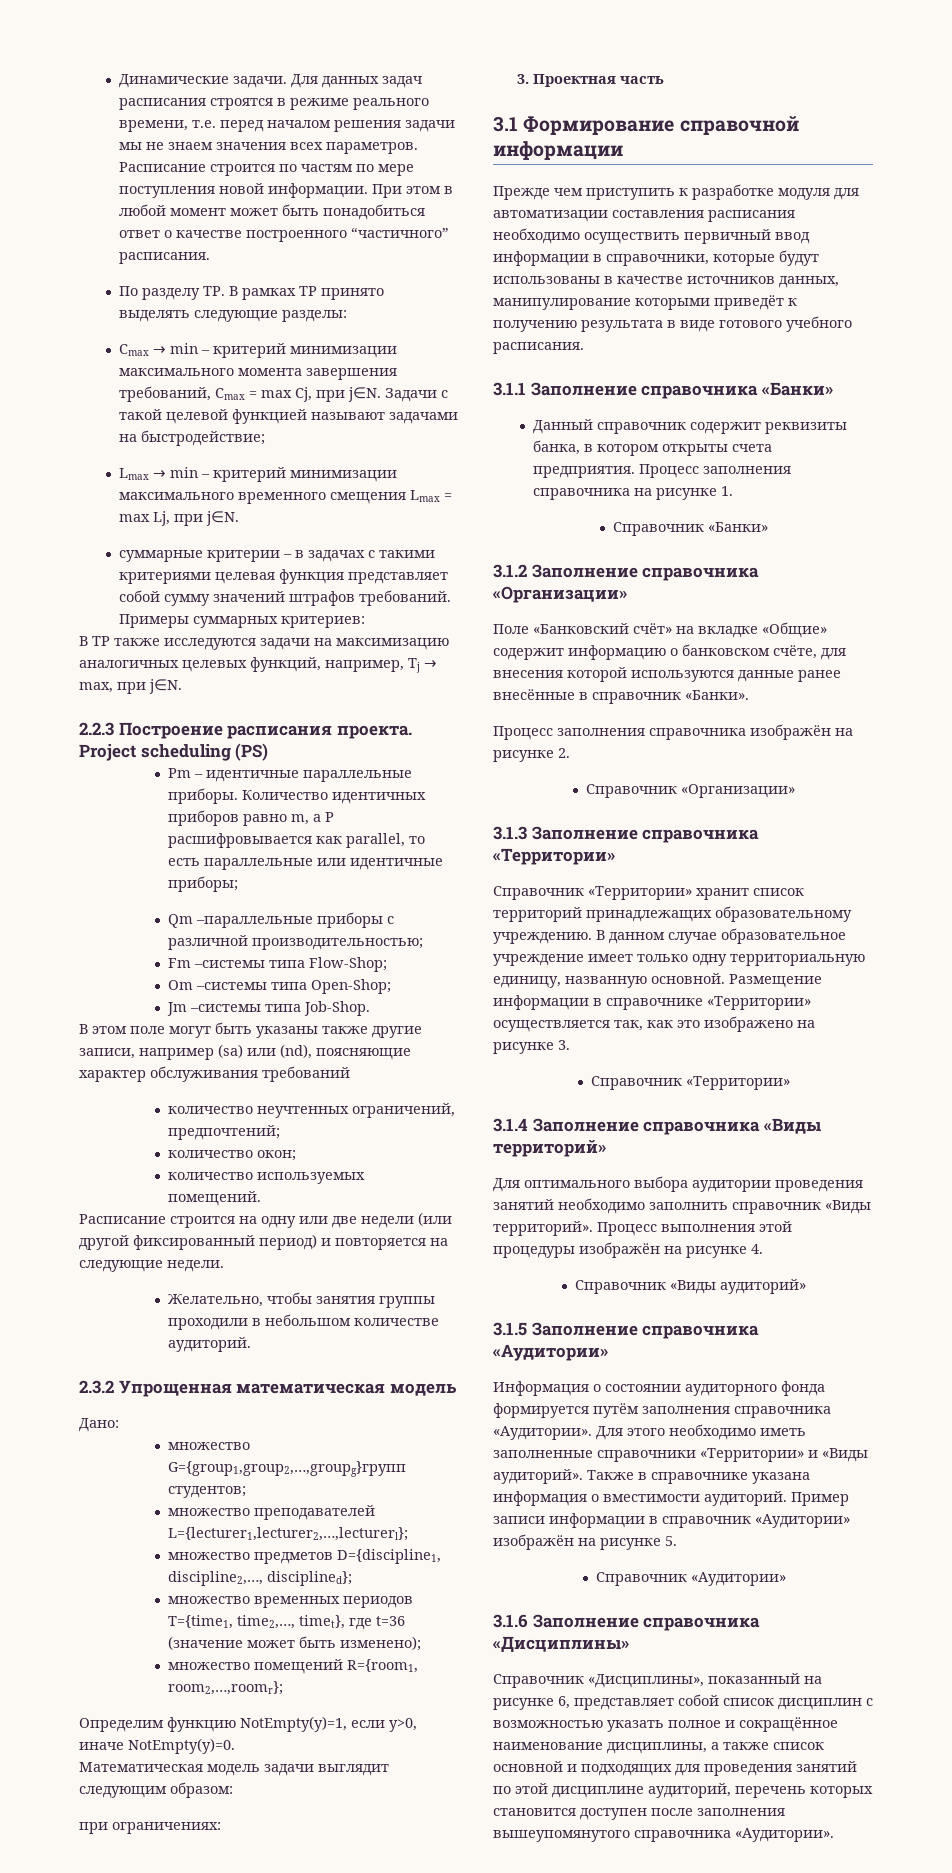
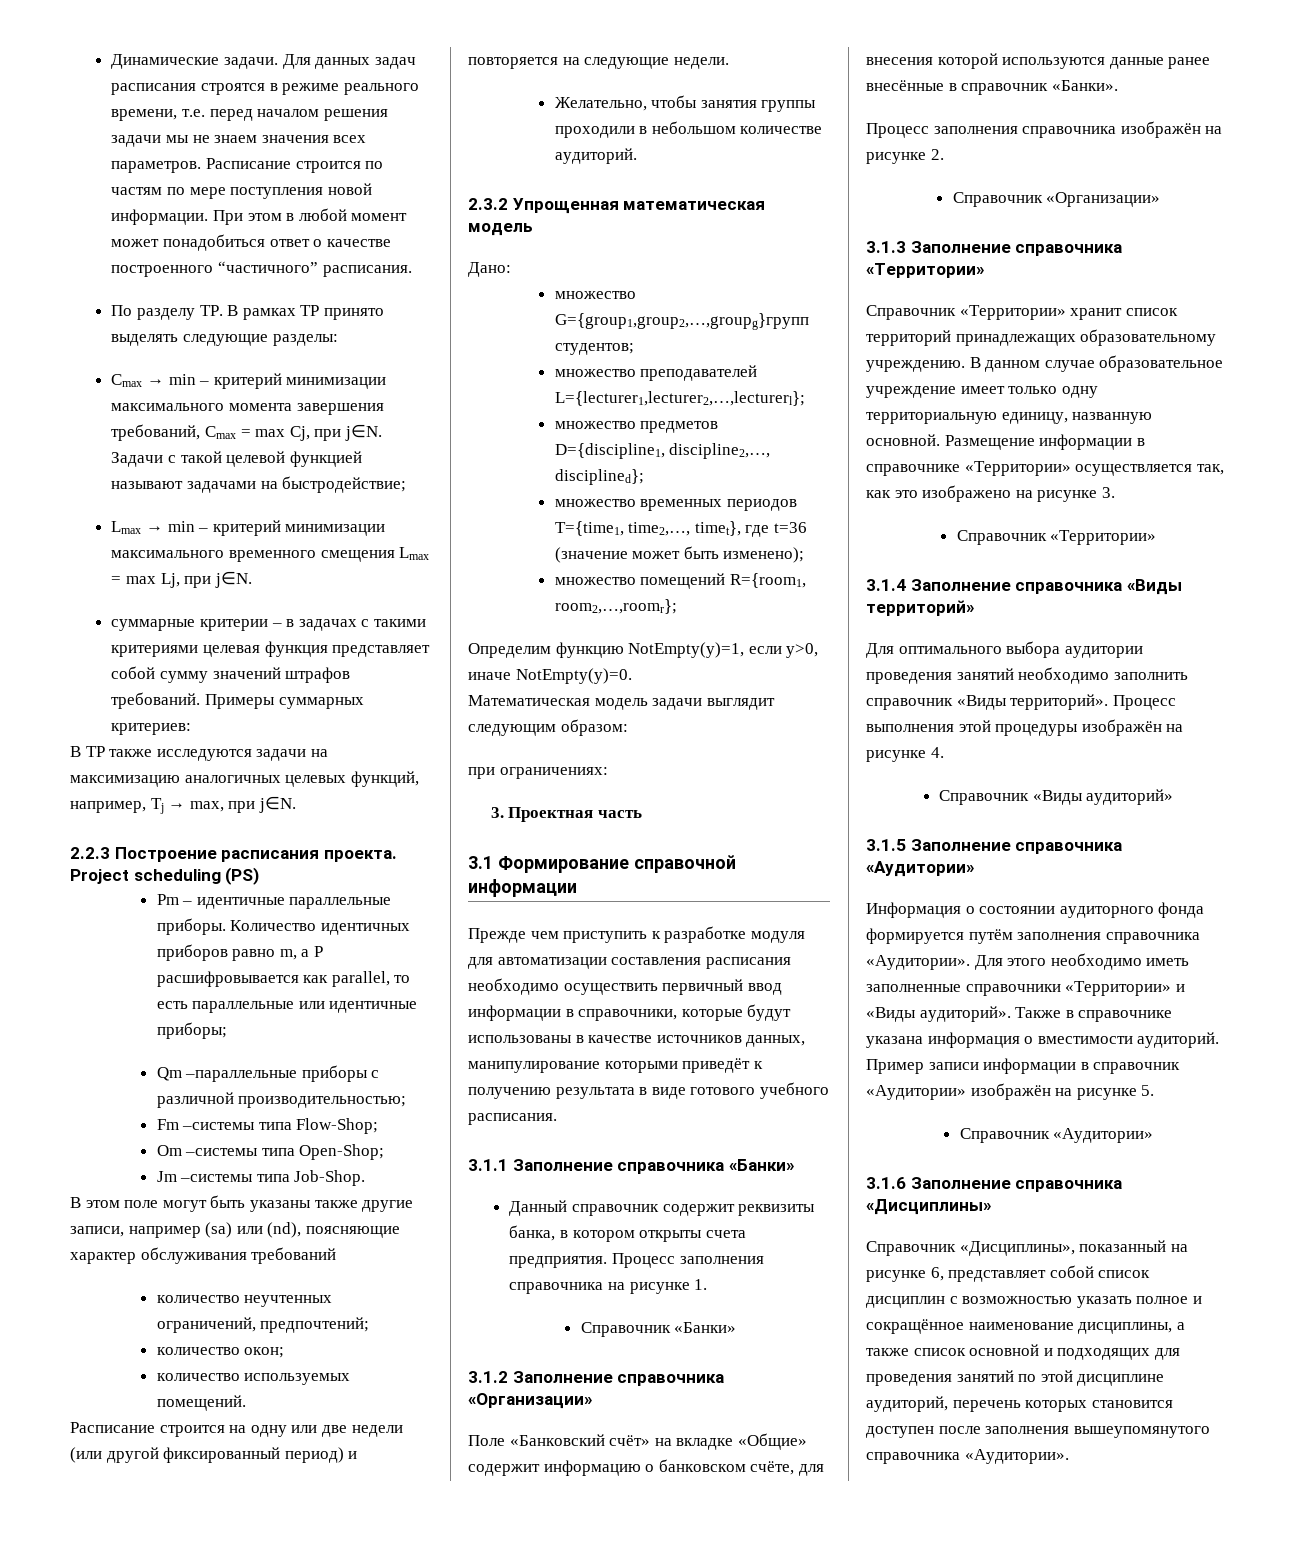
- При этом в любой момент может быть понадобиться ответ о качестве построенного “частичного” расписания.
+ При этом в любой момент может понадобиться ответ о качестве построенного “частичного” расписания.

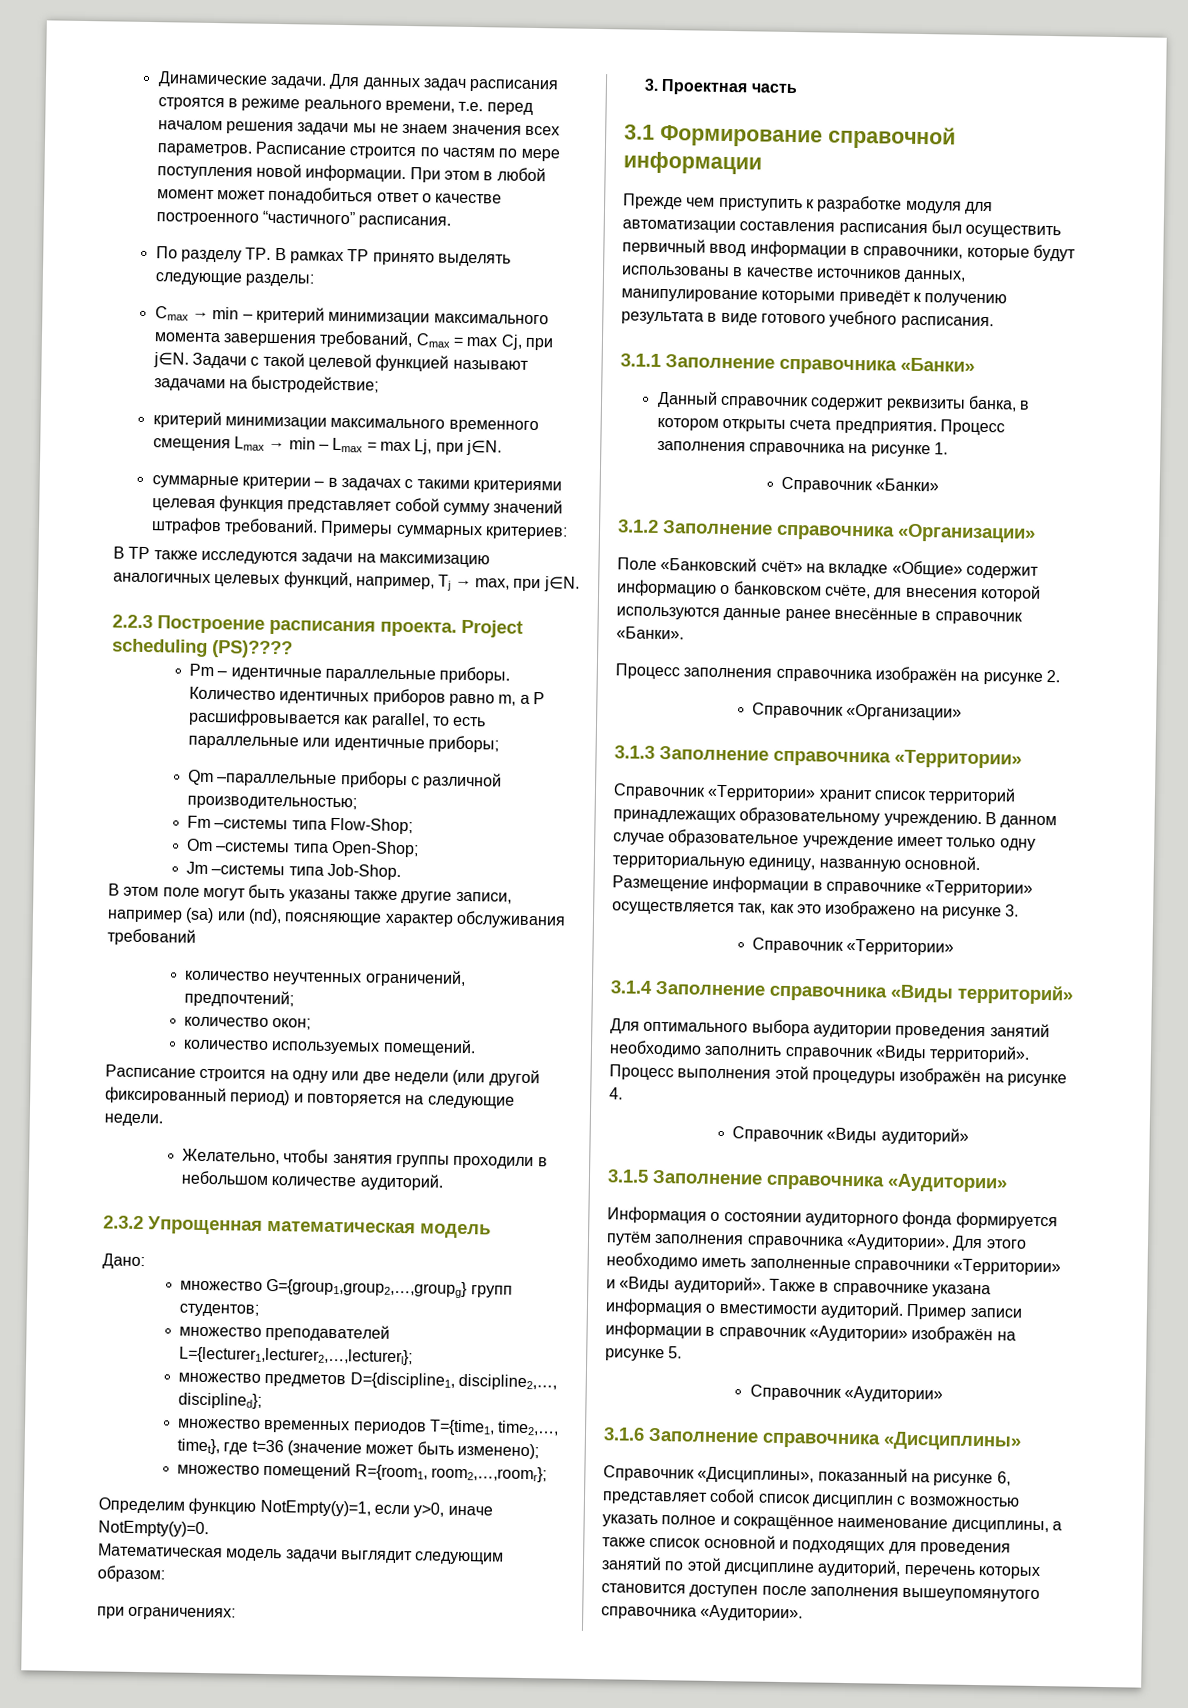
- Lmax → min – критерий минимизации максимального временного смещения Lmax = max Lj, при j∈N.
+ критерий минимизации максимального временного смещения Lmax → min – Lmax = max Lj, при j∈N.
- Project scheduling (PS)
+ Project scheduling (PS)????
- множество G={group1,group2,…,groupg}групп студентов;
+ множество G={group1,group2,…,groupg} групп студентов;
- Прежде чем приступить к разработке модуля для автоматизации составления расписания необходимо осуществить первичный ввод информации в справочники, которые будут использованы в качестве источников данных, манипулирование которыми приведёт к получению результата в виде готового учебного расписания.
+ Прежде чем приступить к разработке модуля для автоматизации составления расписания был осуществить первичный ввод информации в справочники, которые будут использованы в качестве источников данных, манипулирование которыми приведёт к получению результата в виде готового учебного расписания.

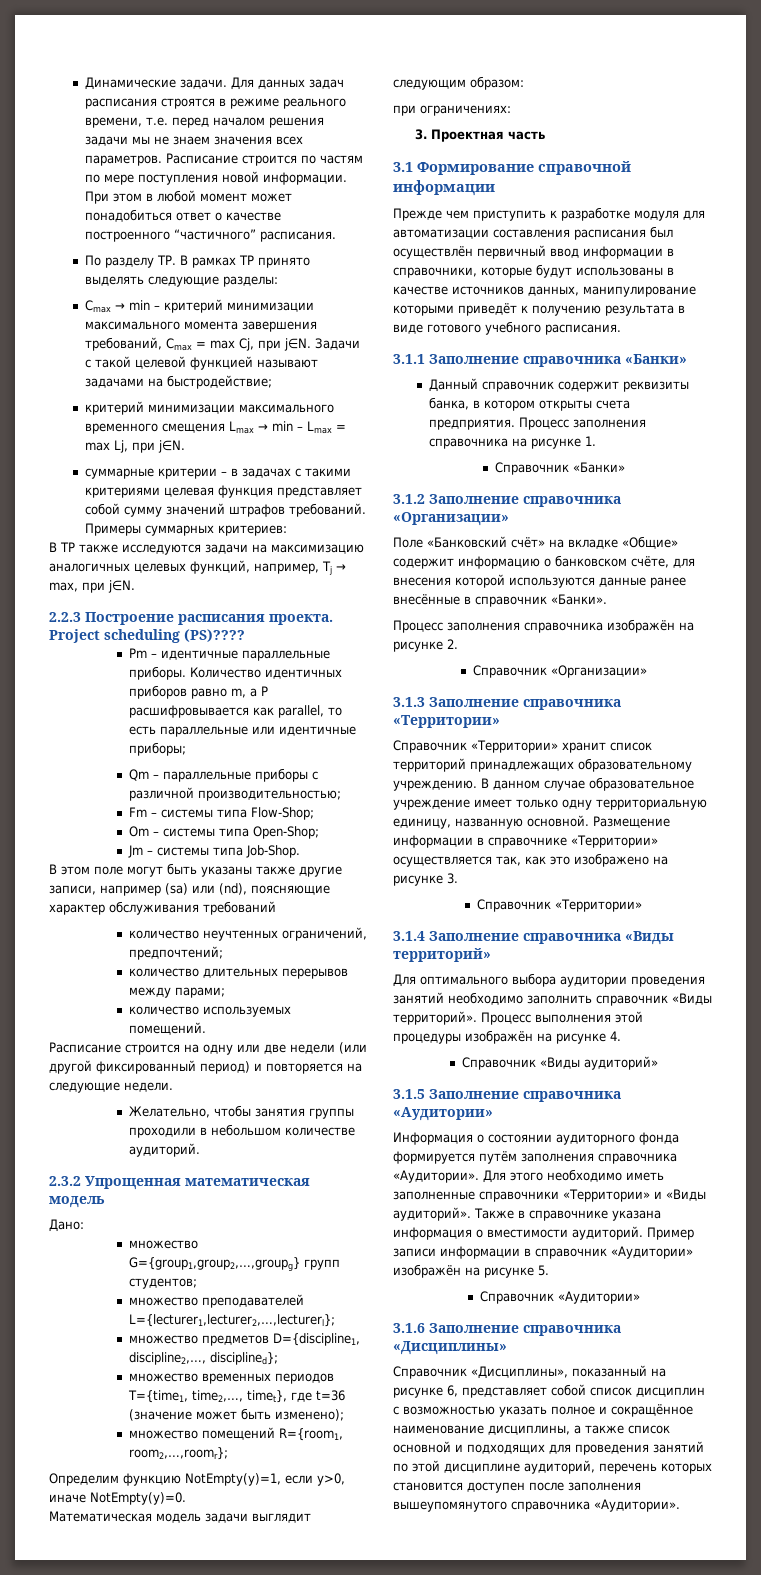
- Qm –параллельные приборы с различной производительностью;
+ Qm – параллельные приборы с различной производительностью;
- Fm –системы типа Flow-Shop;
+ Fm – системы типа Flow-Shop;
- Om –системы типа Open-Shop;
+ Om – системы типа Open-Shop;
- Jm –системы типа Job-Shop.
+ Jm – системы типа Job-Shop.
- количество окон;
+ количество длительных перерывов между парами;
- Прежде чем приступить к разработке модуля для автоматизации составления расписания был осуществить первичный ввод информации в справочники, которые будут использованы в качестве источников данных, манипулирование которыми приведёт к получению результата в виде готового учебного расписания.
+ Прежде чем приступить к разработке модуля для автоматизации составления расписания был осуществлён первичный ввод информации в справочники, которые будут использованы в качестве источников данных, манипулирование которыми приведёт к получению результата в виде готового учебного расписания.

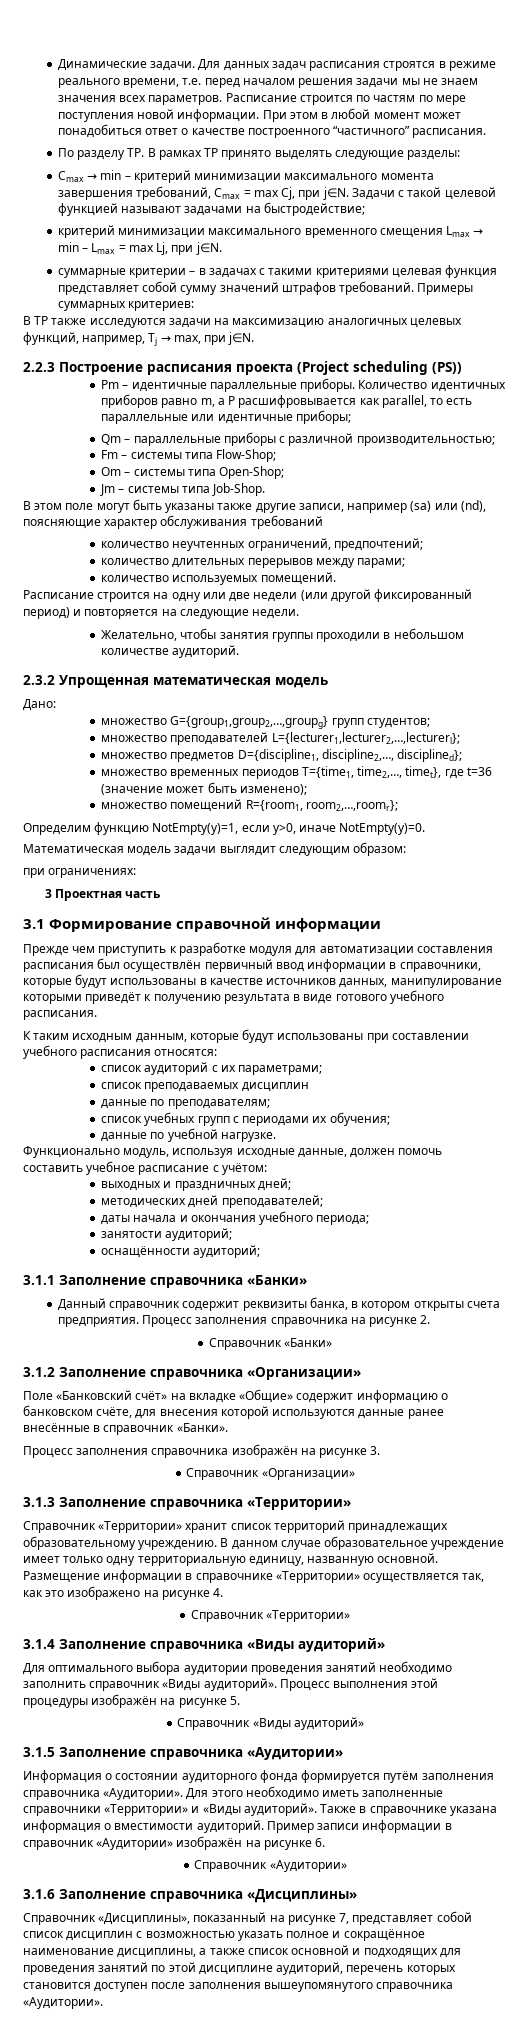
- 2.2.3 Построение расписания проекта. Project scheduling (PS)????
+ 2.2.3 Построение расписания проекта (Project scheduling (PS))
- 3. Проектная часть
+ 3 Проектная часть
+ К таким исходным данным, которые будут использованы при составлении учебного расписания относятся:
+ список аудиторий с их параметрами;
+ список преподаваемых дисциплин
+ данные по преподавателям;
+ список учебных групп с периодами их обучения;
+ данные по учебной нагрузке.
+ Функционально модуль, используя исходные данные, должен помочь составить учебное расписание с учётом:
+ выходных и праздничных дней;
+ методических дней преподавателей;
+ даты начала и окончания учебного периода;
+ занятости аудиторий;
+ оснащённости аудиторий;
- Процесс заполнения справочника на рисунке 1.
+ Процесс заполнения справочника на рисунке 2.
- Процесс заполнения справочника изображён на рисунке 2.
+ Процесс заполнения справочника изображён на рисунке 3.
- Размещение информации в справочнике «Территории» осуществляется так, как это изображено на рисунке 3.
+ Размещение информации в справочнике «Территории» осуществляется так, как это изображено на рисунке 4.
- 3.1.4 Заполнение справочника «Виды территорий»
+ 3.1.4 Заполнение справочника «Виды аудиторий»
- Для оптимального выбора аудитории проведения занятий необходимо заполнить справочник «Виды территорий».
+ Для оптимального выбора аудитории проведения занятий необходимо заполнить справочник «Виды аудиторий».
- Процесс выполнения этой процедуры изображён на рисунке 4.
+ Процесс выполнения этой процедуры изображён на рисунке 5.
- Пример записи информации в справочник «Аудитории» изображён на рисунке 5.
+ Пример записи информации в справочник «Аудитории» изображён на рисунке 6.
- Справочник «Дисциплины», показанный на рисунке 6, представляет собой список дисциплин с возможностью указать полное и сокращённое наименование дисциплины, а также список основной и подходящих для проведения занятий по этой дисциплине аудиторий, перечень которых становится доступен после заполнения вышеупомянутого справочника «Аудитории».
+ Справочник «Дисциплины», показанный на рисунке 7, представляет собой список дисциплин с возможностью указать полное и сокращённое наименование дисциплины, а также список основной и подходящих для проведения занятий по этой дисциплине аудиторий, перечень которых становится доступен после заполнения вышеупомянутого справочника «Аудитории».

